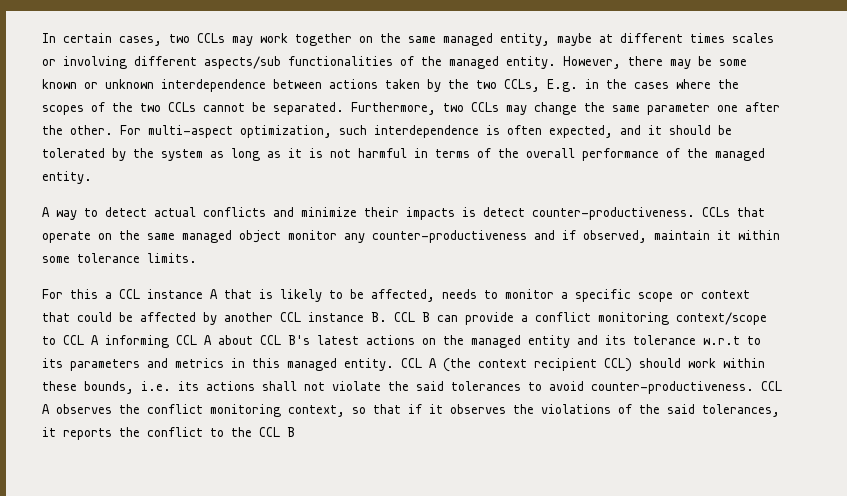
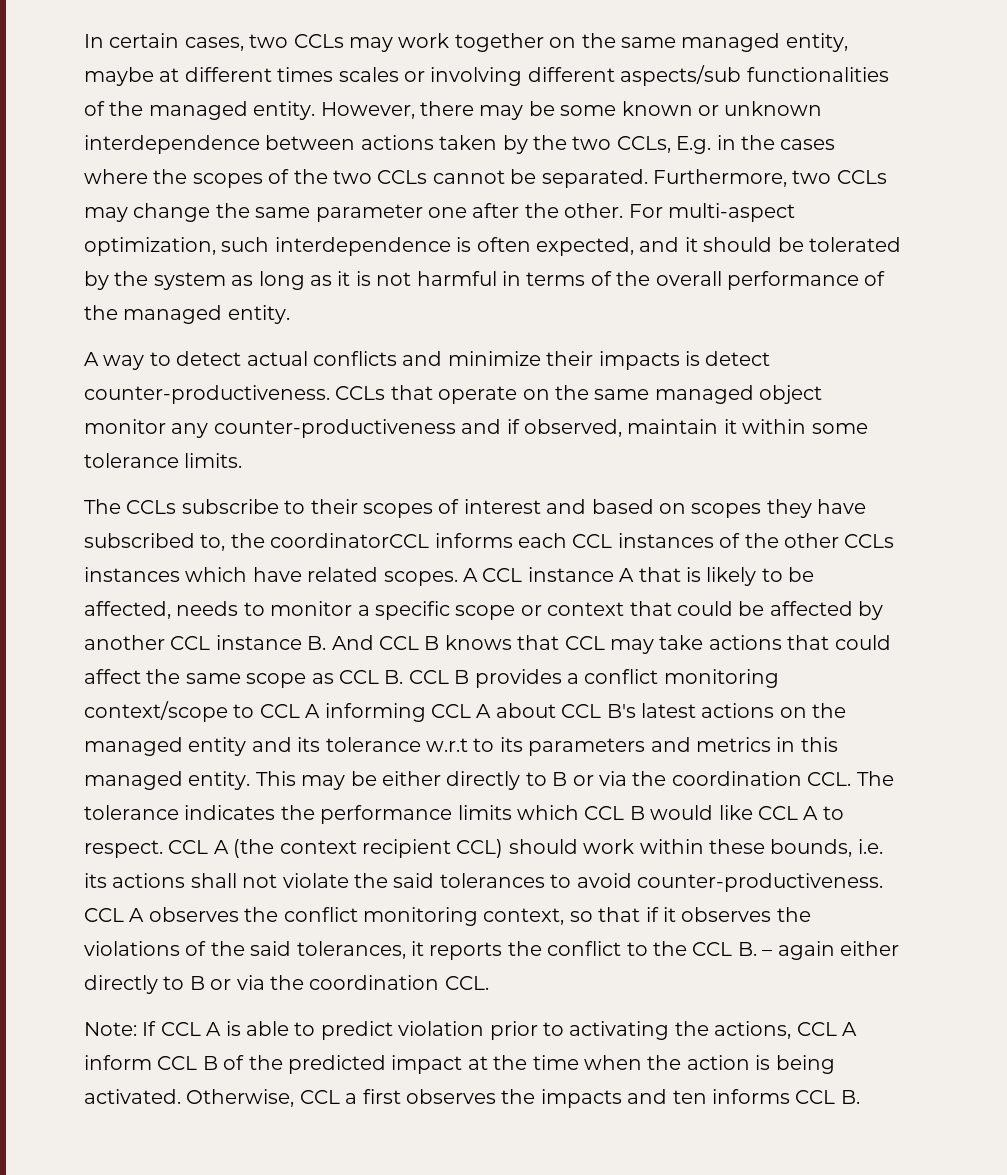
- For this a CCL instance A that is likely to be affected, needs to monitor a specific scope or context that could be affected by another CCL instance B. CCL B can provide a conflict monitoring context/scope to CCL A informing CCL A about CCL B's latest actions on the managed entity and its tolerance w.r.t to its parameters and metrics in this managed entity.
+ The CCLs subscribe to their scopes of interest and based on scopes they have subscribed to, the coordinatorCCL informs each CCL instances of the other CCLs instances which have related scopes. A CCL instance A that is likely to be affected, needs to monitor a specific scope or context that could be affected by another CCL instance B. And CCL B knows that CCL may take actions that could affect the same scope as CCL B. CCL B provides a conflict monitoring context/scope to CCL A informing CCL A about CCL B's latest actions on the managed entity and its tolerance w.r.t to its parameters and metrics in this managed entity.
+ This may be either directly to B or via the coordination CCL. The tolerance indicates the performance limits which CCL B would like CCL A to respect.
- CCL A observes the conflict monitoring context, so that if it observes the violations of the said tolerances, it reports the conflict to the CCL B
+ CCL A observes the conflict monitoring context, so that if it observes the violations of the said tolerances, it reports the conflict to the CCL B. – again either directly to B or via the coordination CCL.
+ Note: If CCL A is able to predict violation prior to activating the actions, CCL A inform CCL B of the predicted impact at the time when the action is being activated. Otherwise, CCL a first observes the impacts and ten informs CCL B.

